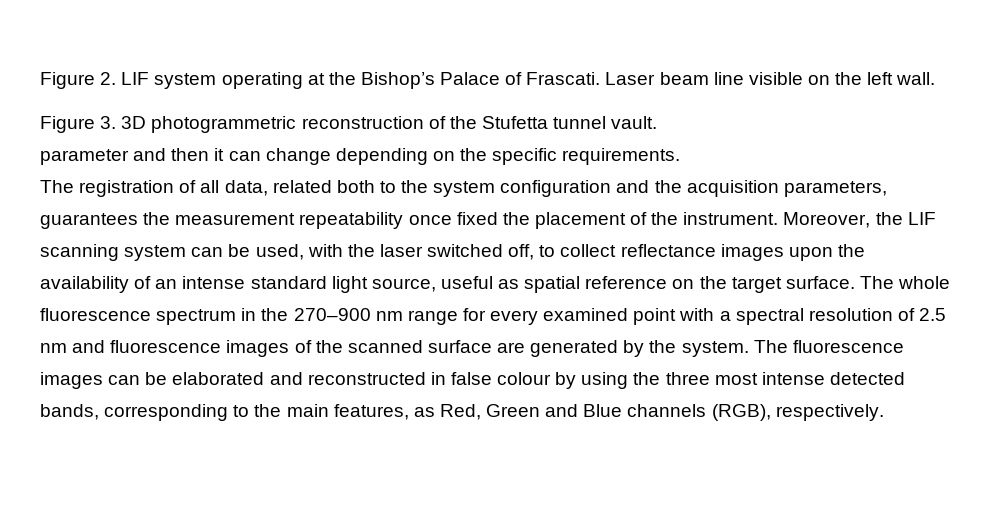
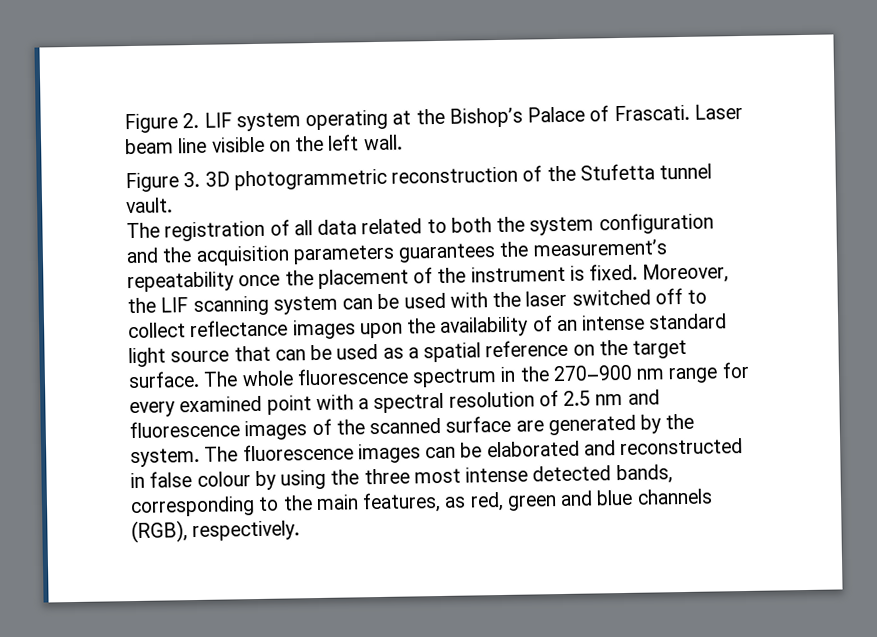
- parameter and then it can change depending on the specific requirements.
- The registration of all data, related both to the system configuration and the acquisition parameters, guarantees the measurement repeatability once fixed the placement of the instrument.
+ The registration of all data related to both the system configuration and the acquisition parameters guarantees the measurement’s repeatability once the placement of the instrument is fixed.
- Moreover, the LIF scanning system can be used, with the laser switched off, to collect reflectance images upon the availability of an intense standard light source, useful as spatial reference on the target surface.
+ Moreover, the LIF scanning system can be used with the laser switched off to collect reflectance images upon the availability of an intense standard light source that can be used as a spatial reference on the target surface.
- The fluorescence images can be elaborated and reconstructed in false colour by using the three most intense detected bands, corresponding to the main features, as Red, Green and Blue channels (RGB), respectively.
+ The fluorescence images can be elaborated and reconstructed in false colour by using the three most intense detected bands, corresponding to the main features, as red, green and blue channels (RGB), respectively.

